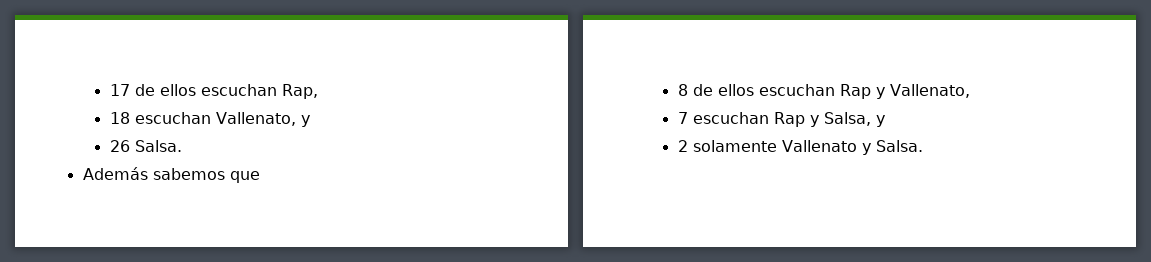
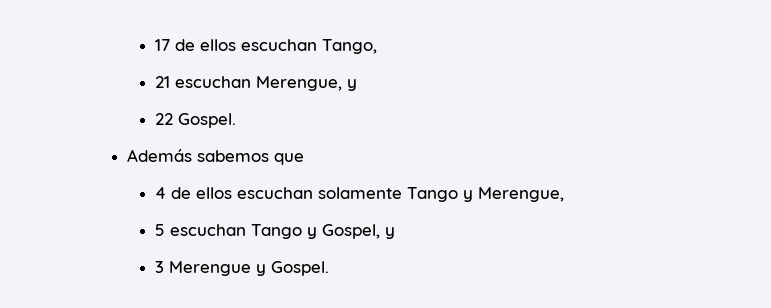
- 17 de ellos escuchan Rap,
- 18 escuchan Vallenato, y
- 26 Salsa.
+ 17 de ellos escuchan Tango,
+ 21 escuchan Merengue, y
+ 22 Gospel.
- 8 de ellos escuchan Rap y Vallenato,
- 7 escuchan Rap y Salsa, y
- 2 solamente Vallenato y Salsa.
+ 4 de ellos escuchan solamente Tango y Merengue,
+ 5 escuchan Tango y Gospel, y
+ 3 Merengue y Gospel.

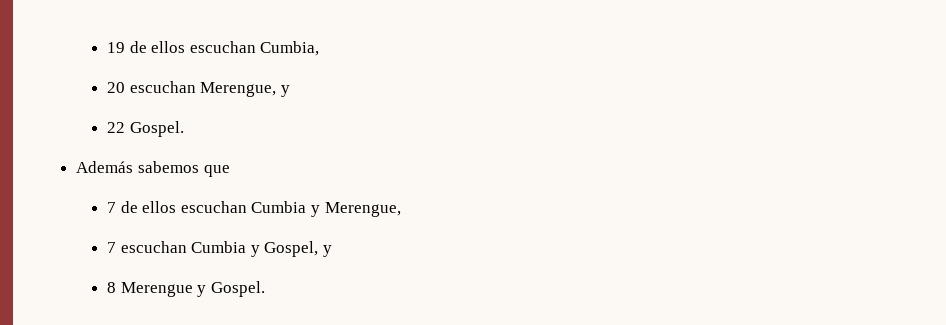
- 17 de ellos escuchan Tango,
- 21 escuchan Merengue, y
+ 19 de ellos escuchan Cumbia,
+ 20 escuchan Merengue, y
- 4 de ellos escuchan solamente Tango y Merengue,
+ 7 de ellos escuchan Cumbia y Merengue,
- 5 escuchan Tango y Gospel, y
+ 7 escuchan Cumbia y Gospel, y
- 3 Merengue y Gospel.
+ 8 Merengue y Gospel.

